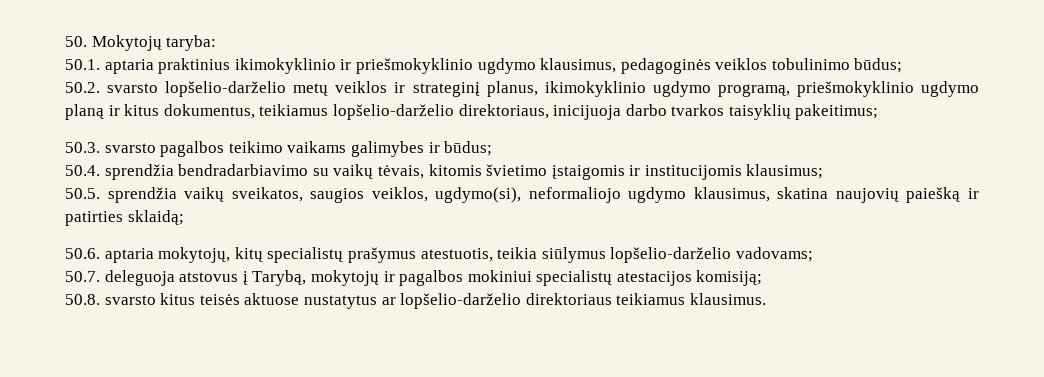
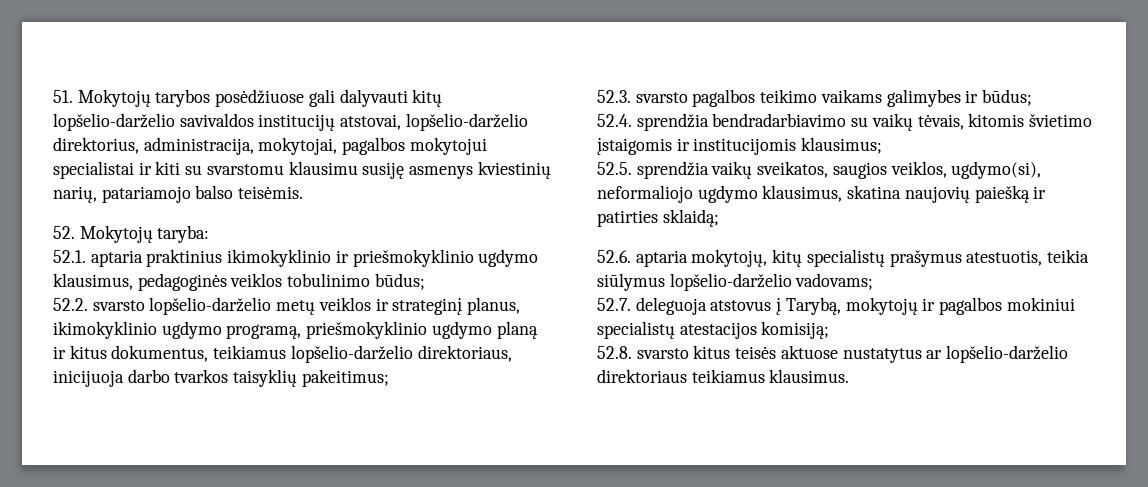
- 50. Mokytojų taryba:
+ 51. Mokytojų tarybos posėdžiuose gali dalyvauti kitų lopšelio-darželio savivaldos institucijų atstovai, lopšelio-darželio direktorius, administracija, mokytojai, pagalbos mokytojui specialistai ir kiti su svarstomu klausimu susiję asmenys kviestinių narių, patariamojo balso teisėmis.
+ 52. Mokytojų taryba:
- 50.1. aptaria praktinius ikimokyklinio ir priešmokyklinio ugdymo klausimus, pedagoginės veiklos tobulinimo būdus;
+ 52.1. aptaria praktinius ikimokyklinio ir priešmokyklinio ugdymo klausimus, pedagoginės veiklos tobulinimo būdus;
- 50.2. svarsto lopšelio-darželio metų veiklos ir strateginį planus, ikimokyklinio ugdymo programą, priešmokyklinio ugdymo planą ir kitus dokumentus, teikiamus lopšelio-darželio direktoriaus, inicijuoja darbo tvarkos taisyklių pakeitimus;
+ 52.2. svarsto lopšelio-darželio metų veiklos ir strateginį planus, ikimokyklinio ugdymo programą, priešmokyklinio ugdymo planą ir kitus dokumentus, teikiamus lopšelio-darželio direktoriaus, inicijuoja darbo tvarkos taisyklių pakeitimus;
- 50.3. svarsto pagalbos teikimo vaikams galimybes ir būdus;
+ 52.3. svarsto pagalbos teikimo vaikams galimybes ir būdus;
- 50.4. sprendžia bendradarbiavimo su vaikų tėvais, kitomis švietimo įstaigomis ir institucijomis klausimus;
+ 52.4. sprendžia bendradarbiavimo su vaikų tėvais, kitomis švietimo įstaigomis ir institucijomis klausimus;
- 50.5. sprendžia vaikų sveikatos, saugios veiklos, ugdymo(si), neformaliojo ugdymo klausimus, skatina naujovių paiešką ir patirties sklaidą;
+ 52.5. sprendžia vaikų sveikatos, saugios veiklos, ugdymo(si), neformaliojo ugdymo klausimus, skatina naujovių paiešką ir patirties sklaidą;
- 50.6. aptaria mokytojų, kitų specialistų prašymus atestuotis, teikia siūlymus lopšelio-darželio vadovams;
+ 52.6. aptaria mokytojų, kitų specialistų prašymus atestuotis, teikia siūlymus lopšelio-darželio vadovams;
- 50.7. deleguoja atstovus į Tarybą, mokytojų ir pagalbos mokiniui specialistų atestacijos komisiją;
+ 52.7. deleguoja atstovus į Tarybą, mokytojų ir pagalbos mokiniui specialistų atestacijos komisiją;
- 50.8. svarsto kitus teisės aktuose nustatytus ar lopšelio-darželio direktoriaus teikiamus klausimus.
+ 52.8. svarsto kitus teisės aktuose nustatytus ar lopšelio-darželio direktoriaus teikiamus klausimus.

